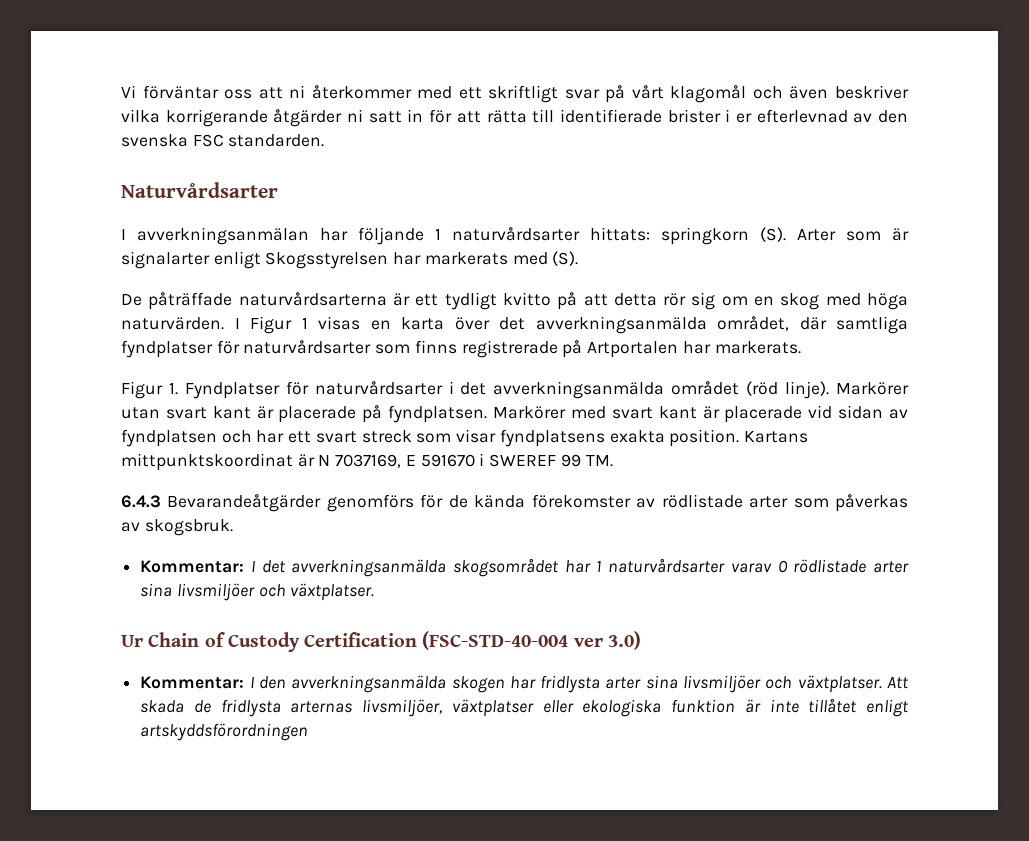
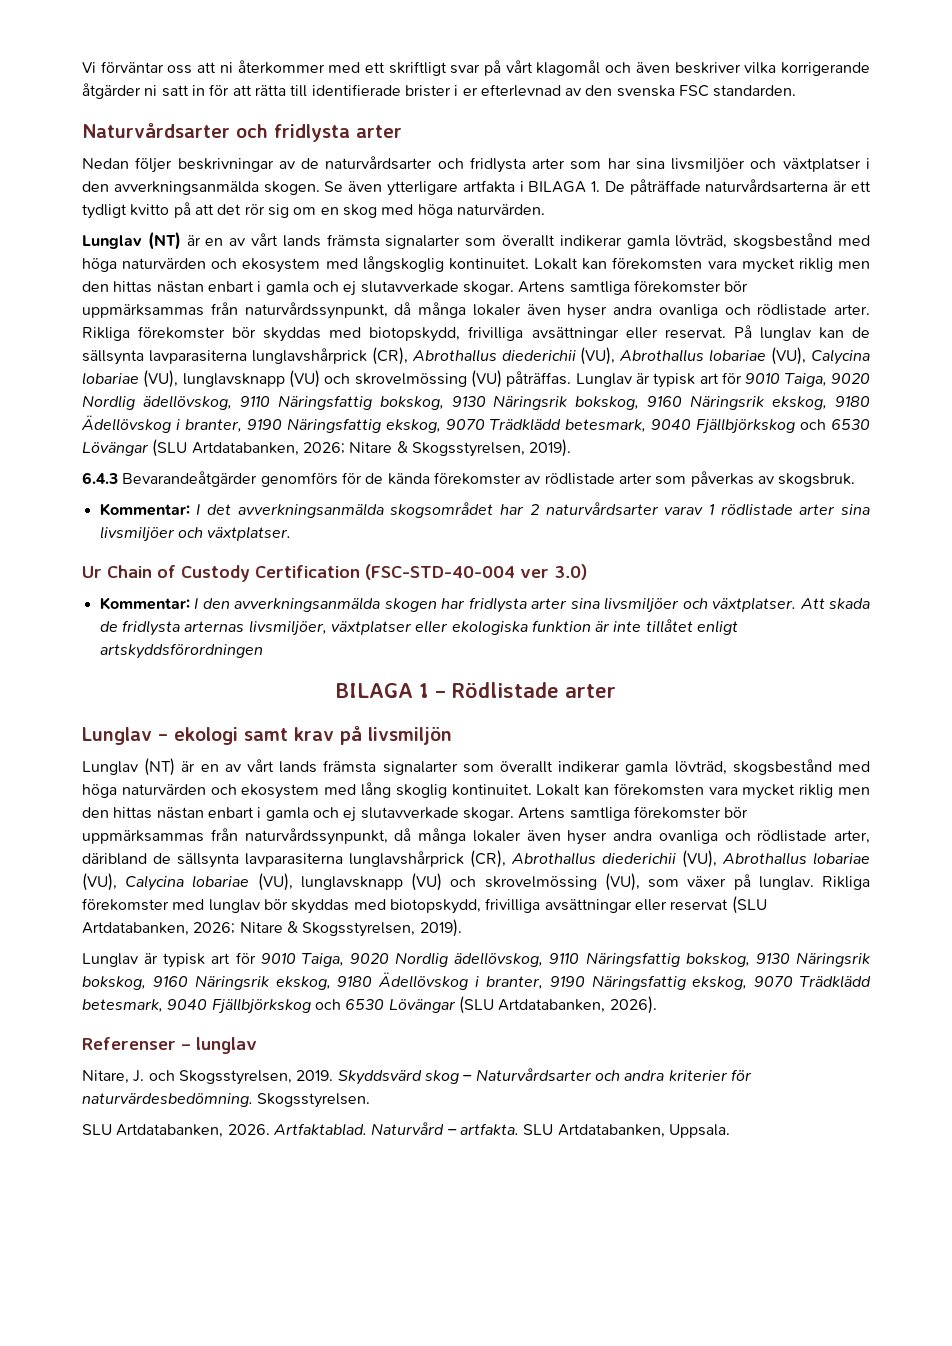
- Naturvårdsarter
- I avverkningsanmälan har följande 1 naturvårdsarter hittats: springkorn (S). Arter som är signalarter enligt Skogsstyrelsen har markerats med (S).
- De påträffade naturvårdsarterna är ett tydligt kvitto på att detta rör sig om en skog med höga naturvärden. I Figur 1 visas en karta över det avverkningsanmälda området, där samtliga fyndplatser för naturvårdsarter som finns registrerade på Artportalen har markerats.
- Figur 1. Fyndplatser för naturvårdsarter i det avverkningsanmälda området (röd linje). Markörer utan svart kant är placerade på fyndplatsen. Markörer med svart kant är placerade vid sidan av fyndplatsen och har ett svart streck som visar fyndplatsens exakta position. Kartans mittpunktskoordinat är N 7037169, E 591670 i SWEREF 99 TM.
+ Naturvårdsarter och fridlysta arter
+ Nedan följer beskrivningar av de naturvårdsarter och fridlysta arter som har sina livsmiljöer och växtplatser i den avverkningsanmälda skogen. Se även ytterligare artfakta i BILAGA 1. De påträffade naturvårdsarterna är ett tydligt kvitto på att det rör sig om en skog med höga naturvärden.
+ Lunglav (NT) är en av vårt lands främsta signalarter som överallt indikerar gamla lövträd, skogsbestånd med höga naturvärden och ekosystem med långskoglig kontinuitet. Lokalt kan förekomsten vara mycket riklig men den hittas nästan enbart i gamla och ej slutavverkade skogar. Artens samtliga förekomster bör uppmärksammas från naturvårdssynpunkt, då många lokaler även hyser andra ovanliga och rödlistade arter. Rikliga förekomster bör skyddas med biotopskydd, frivilliga avsättningar eller reservat. På lunglav kan de sällsynta lavparasiterna lunglavshårprick (CR), Abrothallus diederichii (VU), Abrothallus lobariae (VU), Calycina lobariae (VU), lunglavsknapp (VU) och skrovelmössing (VU) påträffas. Lunglav är typisk art för 9010 Taiga, 9020 Nordlig ädellövskog, 9110 Näringsfattig bokskog, 9130 Näringsrik bokskog, 9160 Näringsrik ekskog, 9180 Ädellövskog i branter, 9190 Näringsfattig ekskog, 9070 Trädklädd betesmark, 9040 Fjällbjörkskog och 6530 Lövängar (SLU Artdatabanken, 2026; Nitare & Skogsstyrelsen, 2019).
- Kommentar: I det avverkningsanmälda skogsområdet har 1 naturvårdsarter varav 0 rödlistade arter sina livsmiljöer och växtplatser.
+ Kommentar: I det avverkningsanmälda skogsområdet har 2 naturvårdsarter varav 1 rödlistade arter sina livsmiljöer och växtplatser.
+ BILAGA 1 – Rödlistade arter
+ Lunglav – ekologi samt krav på livsmiljön
+ Lunglav (NT) är en av vårt lands främsta signalarter som överallt indikerar gamla lövträd, skogsbestånd med höga naturvärden och ekosystem med lång skoglig kontinuitet. Lokalt kan förekomsten vara mycket riklig men den hittas nästan enbart i gamla och ej slutavverkade skogar. Artens samtliga förekomster bör uppmärksammas från naturvårdssynpunkt, då många lokaler även hyser andra ovanliga och rödlistade arter, däribland de sällsynta lavparasiterna lunglavshårprick (CR), Abrothallus diederichii (VU), Abrothallus lobariae (VU), Calycina lobariae (VU), lunglavsknapp (VU) och skrovelmössing (VU), som växer på lunglav. Rikliga förekomster med lunglav bör skyddas med biotopskydd, frivilliga avsättningar eller reservat (SLU Artdatabanken, 2026; Nitare & Skogsstyrelsen, 2019).
+ Lunglav är typisk art för 9010 Taiga, 9020 Nordlig ädellövskog, 9110 Näringsfattig bokskog, 9130 Näringsrik bokskog, 9160 Näringsrik ekskog, 9180 Ädellövskog i branter, 9190 Näringsfattig ekskog, 9070 Trädklädd betesmark, 9040 Fjällbjörkskog och 6530 Lövängar (SLU Artdatabanken, 2026).
+ Referenser – lunglav
+ Nitare, J. och Skogsstyrelsen, 2019. Skyddsvärd skog – Naturvårdsarter och andra kriterier för naturvärdesbedömning. Skogsstyrelsen.
+ SLU Artdatabanken, 2026. Artfaktablad. Naturvård – artfakta. SLU Artdatabanken, Uppsala.

